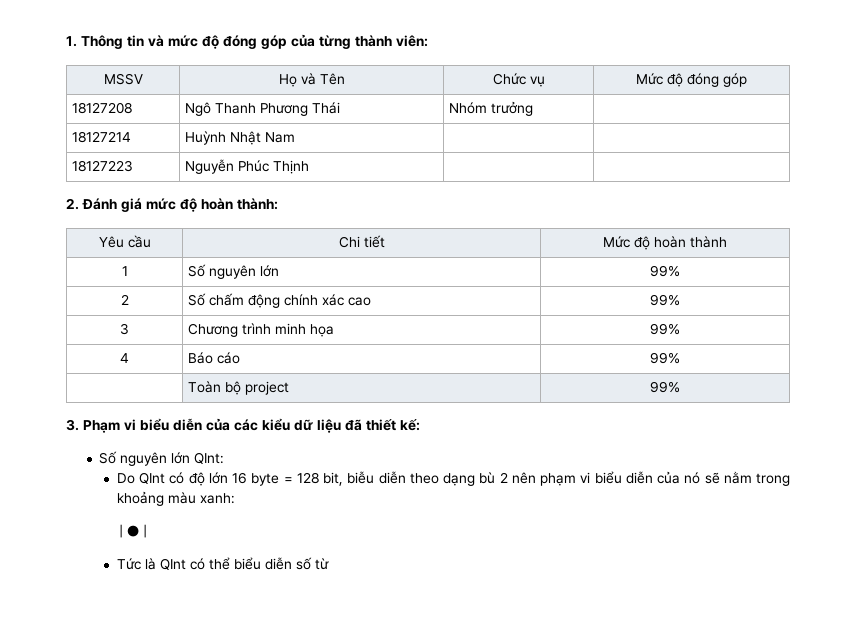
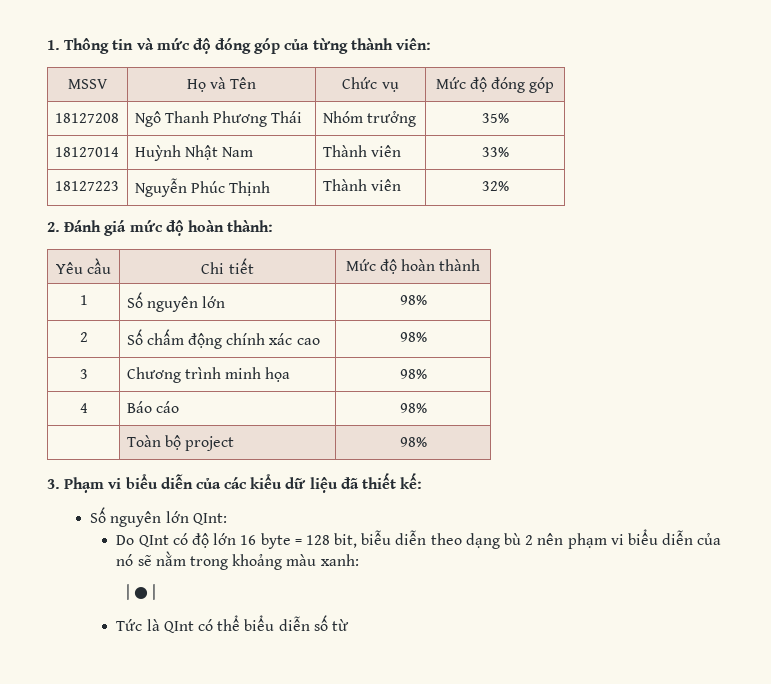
- 18127208 | Ngô Thanh Phương Thái | Nhóm trưởng |
- 18127214 | Huỳnh Nhật Nam | |
+ 18127208 | Ngô Thanh Phương Thái | Nhóm trưởng | 35%
+ 18127014 | Huỳnh Nhật Nam | Thành viên | 33%
- 18127223 | Nguyễn Phúc Thịnh | |
+ 18127223 | Nguyễn Phúc Thịnh | Thành viên | 32%
- 1 | Số nguyên lớn | 99%
+ 1 | Số nguyên lớn | 98%
- 2 | Số chấm động chính xác cao | 99%
+ 2 | Số chấm động chính xác cao | 98%
- 3 | Chương trình minh họa | 99%
+ 3 | Chương trình minh họa | 98%
- 4 | Báo cáo | 99%
+ 4 | Báo cáo | 98%
- | Toàn bộ project | 99%
+ | Toàn bộ project | 98%

